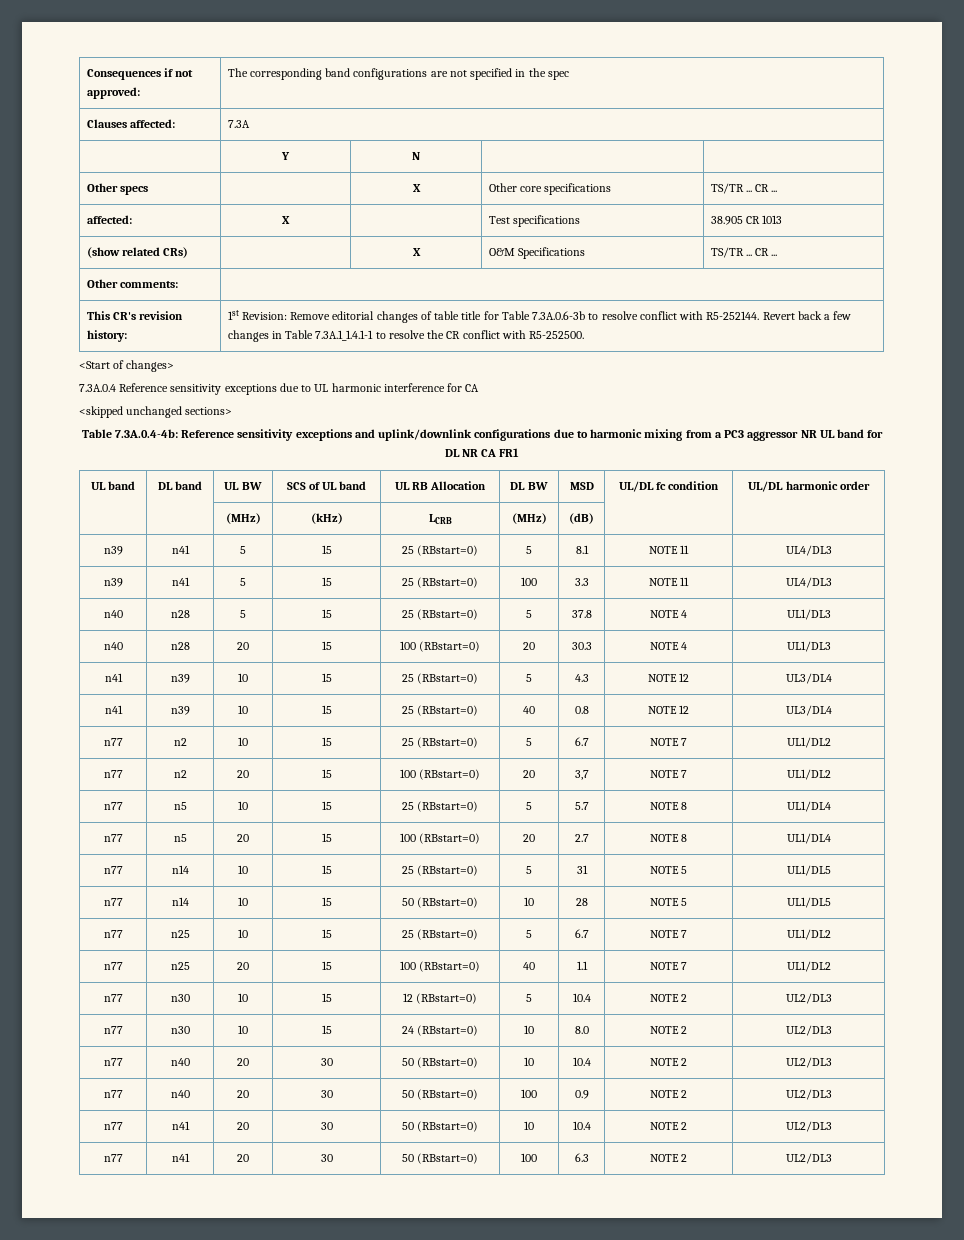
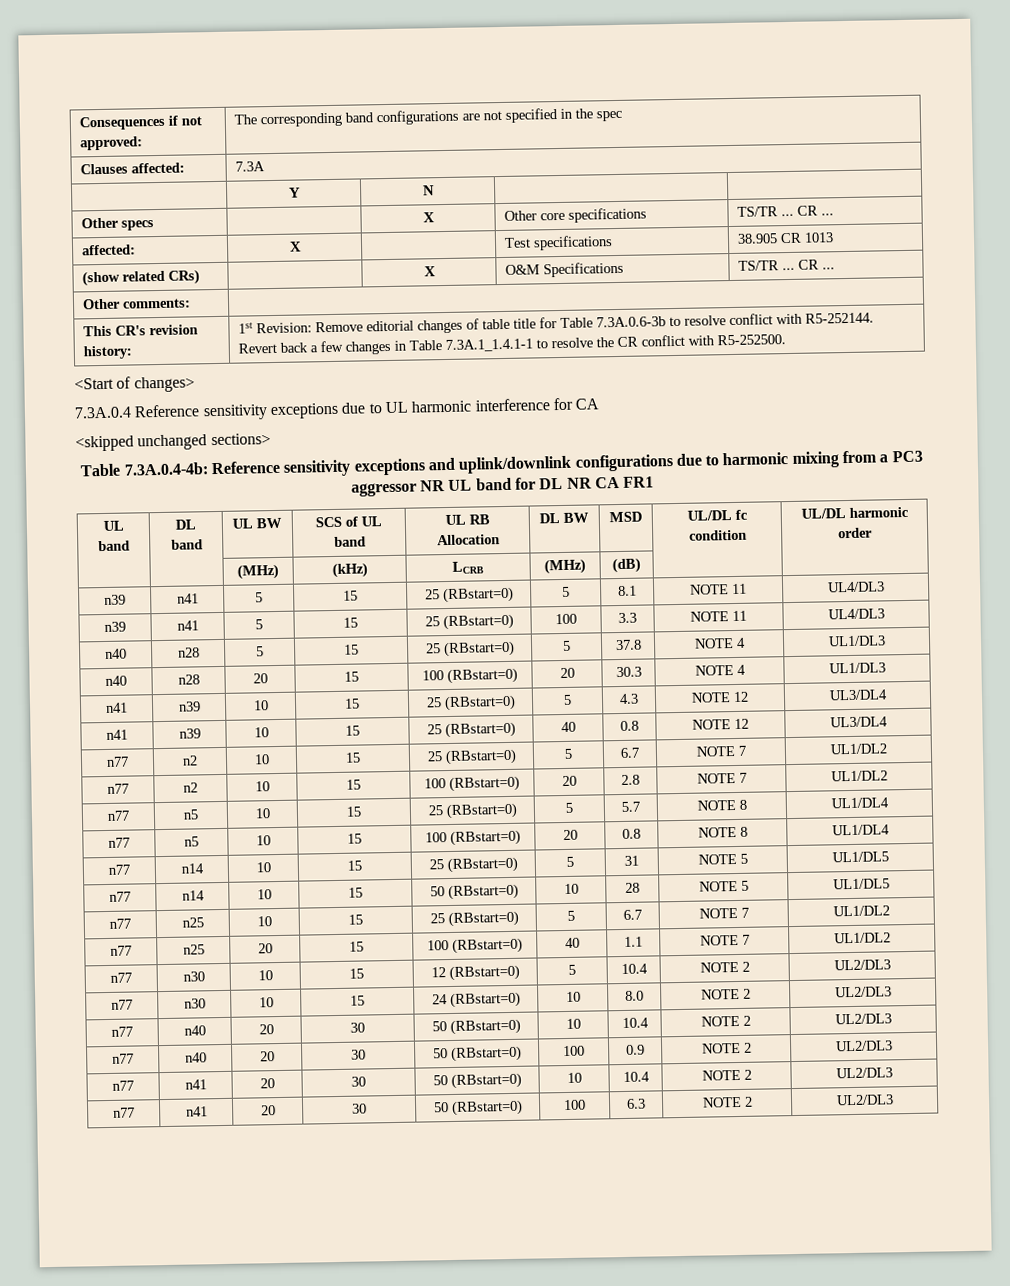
- n77 | n2 | 20 | 15 | 100 (RBstart=0) | 20 | 3,7 | NOTE 7 | UL1/DL2
+ n77 | n2 | 10 | 15 | 100 (RBstart=0) | 20 | 2.8 | NOTE 7 | UL1/DL2
- n77 | n5 | 20 | 15 | 100 (RBstart=0) | 20 | 2.7 | NOTE 8 | UL1/DL4
+ n77 | n5 | 10 | 15 | 100 (RBstart=0) | 20 | 0.8 | NOTE 8 | UL1/DL4

